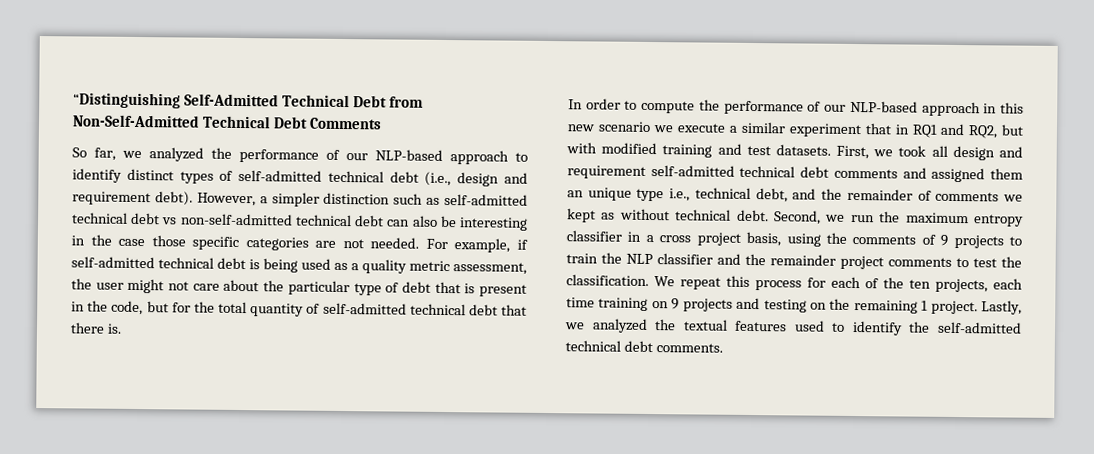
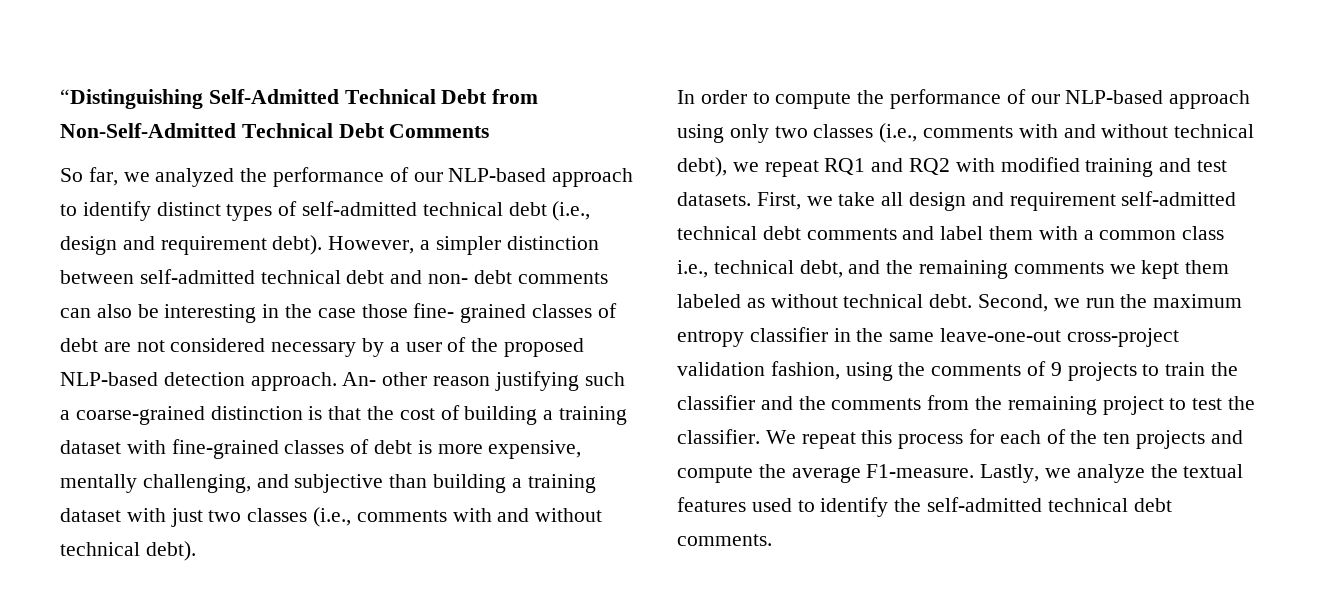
- However, a simpler distinction such as self-admitted technical debt vs non-self-admitted technical debt can also be interesting in the case those specific categories are not needed. For example, if self-admitted technical debt is being used as a quality metric assessment, the user might not care about the particular type of debt that is present in the code, but for the total quantity of self-admitted technical debt that there is.
+ However, a simpler distinction between self-admitted technical debt and non- debt comments can also be interesting in the case those fine- grained classes of debt are not considered necessary by a user of the proposed NLP-based detection approach. An- other reason justifying such a coarse-grained distinction is that the cost of building a training dataset with fine-grained classes of debt is more expensive, mentally challenging, and subjective than building a training dataset with just two classes (i.e., comments with and without technical debt).
- In order to compute the performance of our NLP-based approach in this new scenario we execute a similar experiment that in RQ1 and RQ2, but with modified training and test datasets.
+ In order to compute the performance of our NLP-based approach using only two classes (i.e., comments with and without technical debt), we repeat RQ1 and RQ2 with modified training and test datasets.
- First, we took all design and requirement self-admitted technical debt comments and assigned them an unique type i.e., technical debt, and the remainder of comments we kept as without technical debt.
+ First, we take all design and requirement self-admitted technical debt comments and label them with a common class i.e., technical debt, and the remaining comments we kept them labeled as without technical debt.
- Second, we run the maximum entropy classifier in a cross project basis, using the comments of 9 projects to train the NLP classifier and the remainder project comments to test the classification.
+ Second, we run the maximum entropy classifier in the same leave-one-out cross-project validation fashion, using the comments of 9 projects to train the classifier and the comments from the remaining project to test the classifier.
- We repeat this process for each of the ten projects, each time training on 9 projects and testing on the remaining 1 project.
+ We repeat this process for each of the ten projects and compute the average F1-measure.
- Lastly, we analyzed the textual features used to identify the self-admitted technical debt comments.
+ Lastly, we analyze the textual features used to identify the self-admitted technical debt comments.

